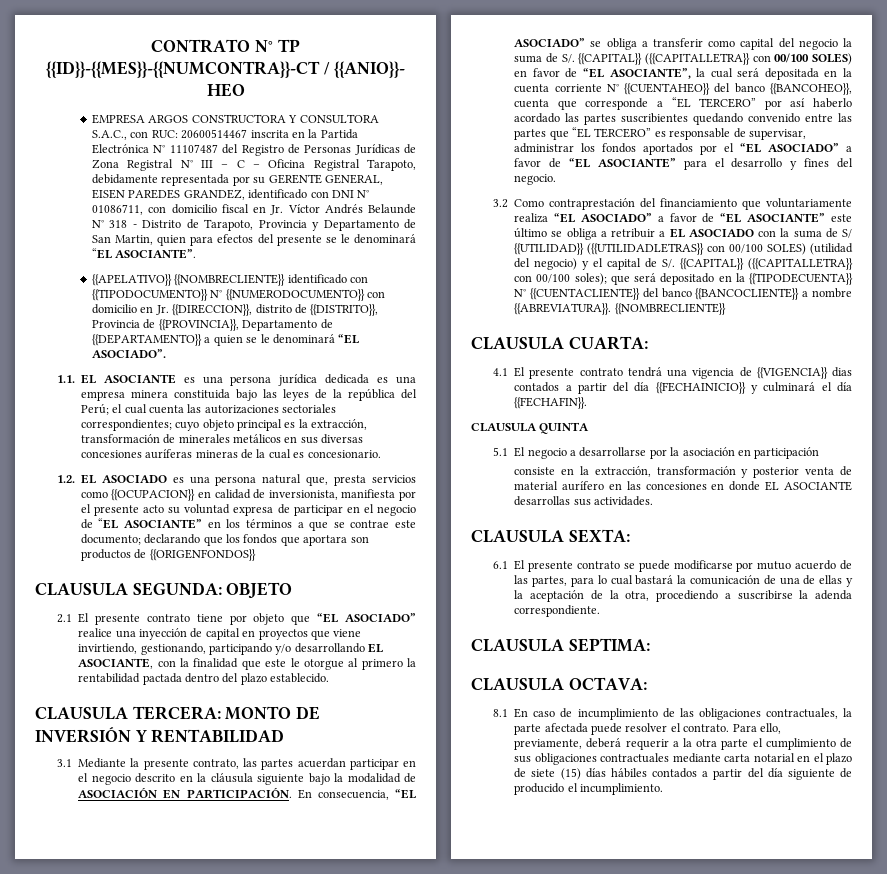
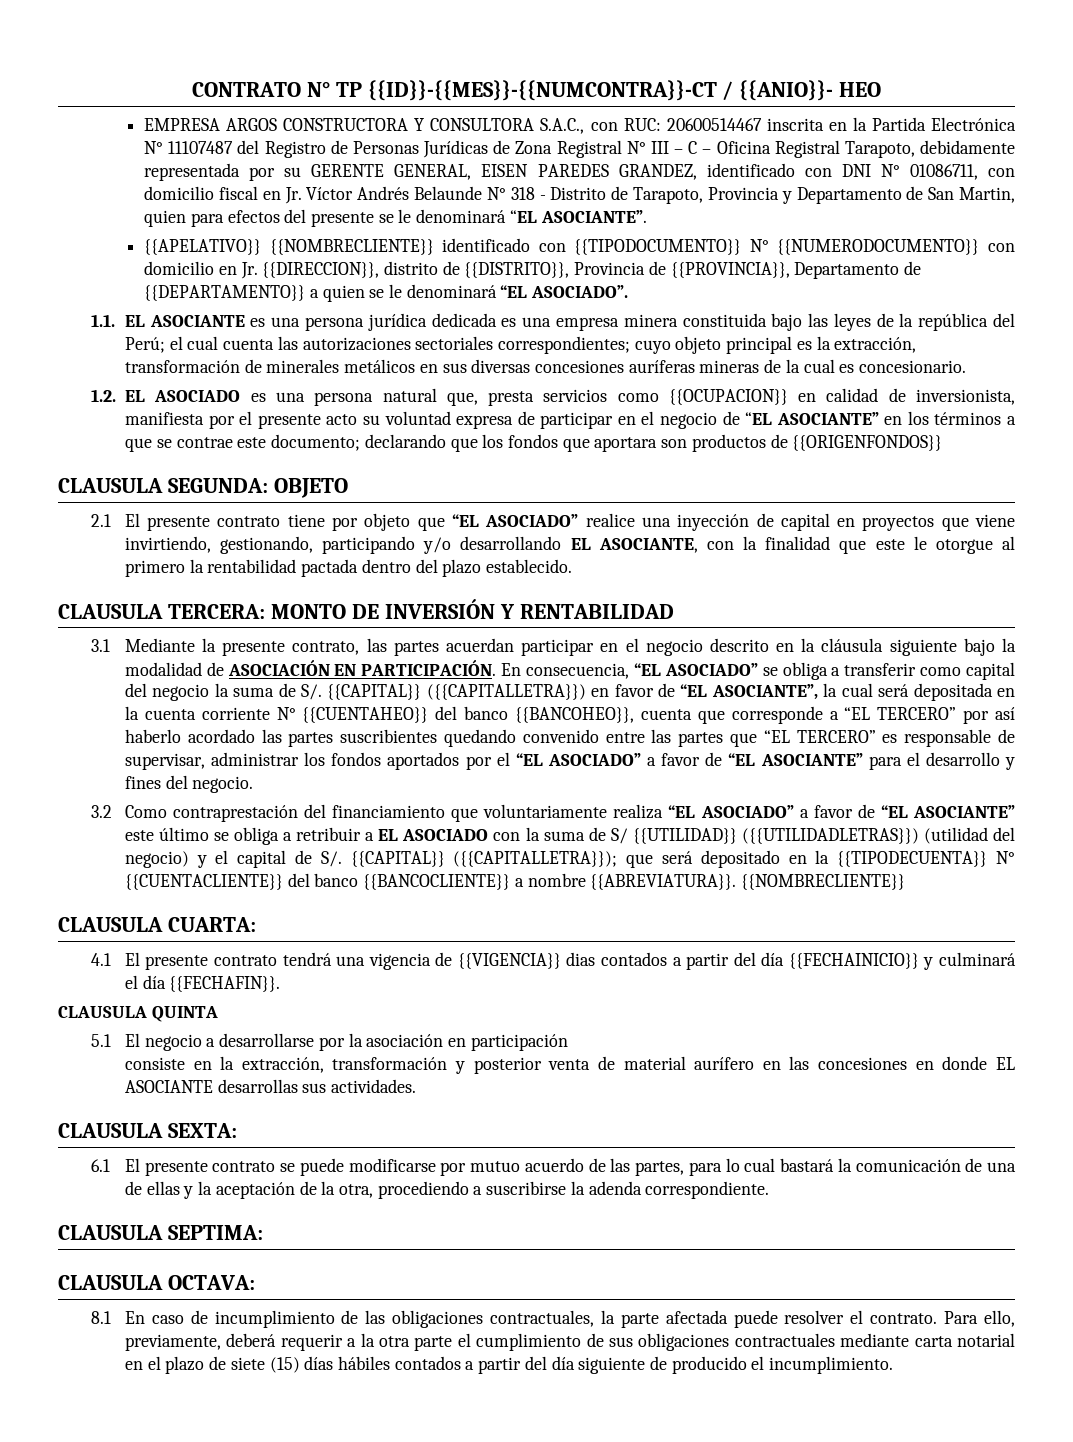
- En consecuencia, “EL ASOCIADO” se obliga a transferir como capital del negocio la suma de S/. {{CAPITAL}} ({{CAPITALLETRA}} con 00/100 SOLES) en favor de “EL ASOCIANTE”, la cual será depositada en la cuenta corriente N° {{CUENTAHEO}} del banco {{BANCOHEO}}, cuenta que corresponde a “EL TERCERO” por así haberlo acordado las partes suscribientes quedando convenido entre las partes que “EL TERCERO” es responsable de supervisar, administrar los fondos aportados por el “EL ASOCIADO” a favor de “EL ASOCIANTE” para el desarrollo y fines del negocio.
+ En consecuencia, “EL ASOCIADO” se obliga a transferir como capital del negocio la suma de S/. {{CAPITAL}} ({{CAPITALLETRA}}) en favor de “EL ASOCIANTE”, la cual será depositada en la cuenta corriente N° {{CUENTAHEO}} del banco {{BANCOHEO}}, cuenta que corresponde a “EL TERCERO” por así haberlo acordado las partes suscribientes quedando convenido entre las partes que “EL TERCERO” es responsable de supervisar, administrar los fondos aportados por el “EL ASOCIADO” a favor de “EL ASOCIANTE” para el desarrollo y fines del negocio.
- 3.2 Como contraprestación del financiamiento que voluntariamente realiza “EL ASOCIADO” a favor de “EL ASOCIANTE” este último se obliga a retribuir a EL ASOCIADO con la suma de S/ {{UTILIDAD}} ({{UTILIDADLETRAS}} con 00/100 SOLES) (utilidad del negocio) y el capital de S/. {{CAPITAL}} ({{CAPITALLETRA}} con 00/100 soles); que será depositado en la {{TIPODECUENTA}} N° {{CUENTACLIENTE}} del banco {{BANCOCLIENTE}} a nombre {{ABREVIATURA}}.
+ 3.2 Como contraprestación del financiamiento que voluntariamente realiza “EL ASOCIADO” a favor de “EL ASOCIANTE” este último se obliga a retribuir a EL ASOCIADO con la suma de S/ {{UTILIDAD}} ({{UTILIDADLETRAS}}) (utilidad del negocio) y el capital de S/. {{CAPITAL}} ({{CAPITALLETRA}}); que será depositado en la {{TIPODECUENTA}} N° {{CUENTACLIENTE}} del banco {{BANCOCLIENTE}} a nombre {{ABREVIATURA}}.

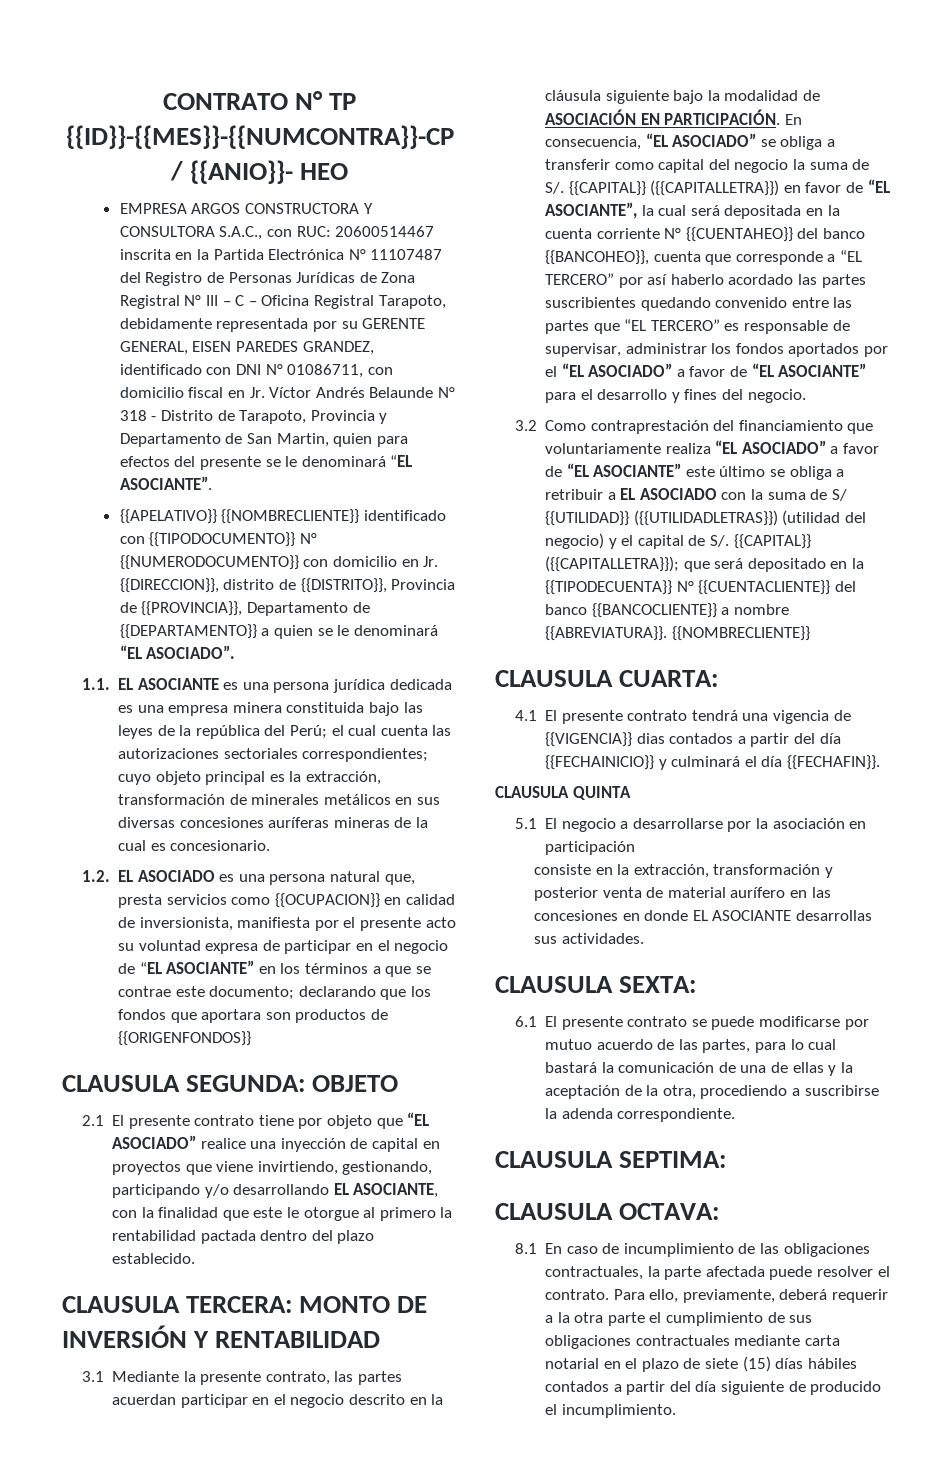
- CONTRATO N° TP {{ID}}-{{MES}}-{{NUMCONTRA}}-CT / {{ANIO}}- HEO
+ CONTRATO N° TP {{ID}}-{{MES}}-{{NUMCONTRA}}-CP / {{ANIO}}- HEO

